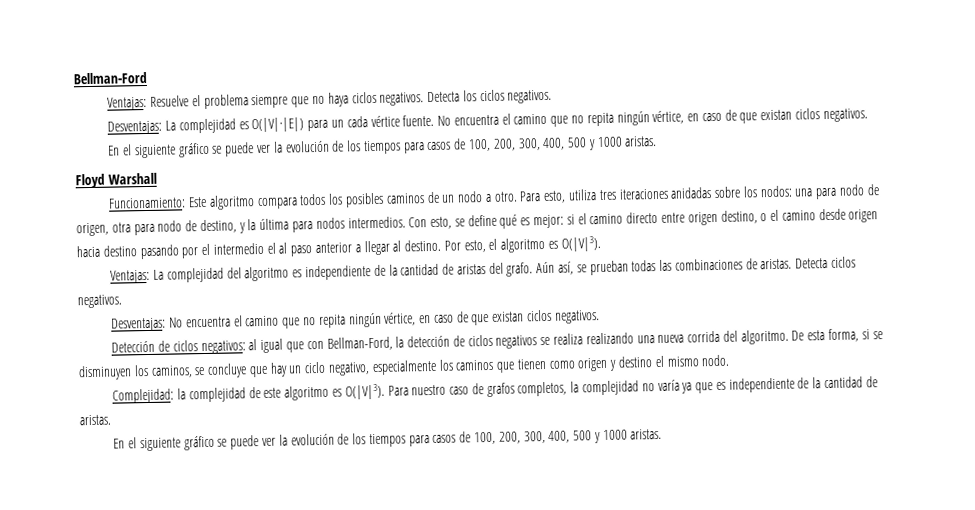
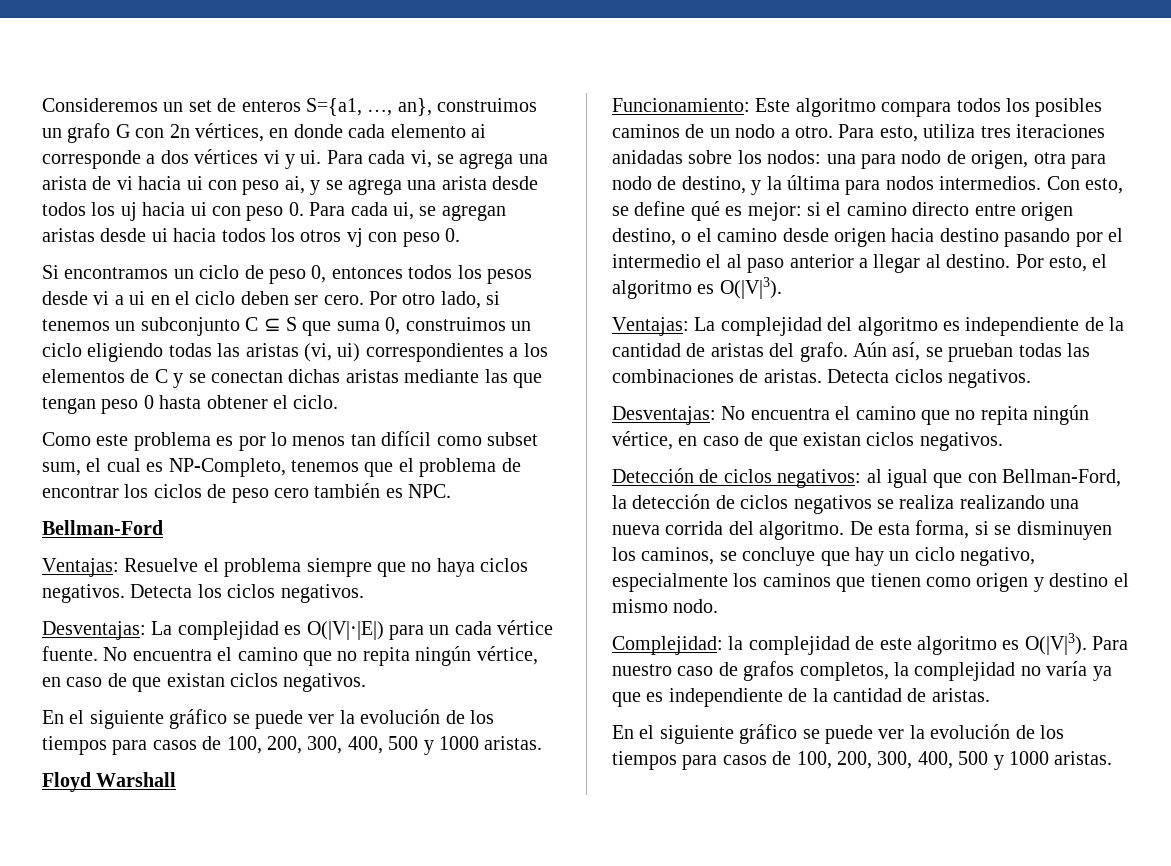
+ Consideremos un set de enteros S={a1, …, an}, construimos un grafo G con 2n vértices, en donde cada elemento ai corresponde a dos vértices vi y ui. Para cada vi, se agrega una arista de vi hacia ui con peso ai, y se agrega una arista desde todos los uj hacia ui con peso 0. Para cada ui, se agregan aristas desde ui hacia todos los otros vj con peso 0.
+ Si encontramos un ciclo de peso 0, entonces todos los pesos desde vi a ui en el ciclo deben ser cero. Por otro lado, si tenemos un subconjunto C ⊆ S que suma 0, construimos un ciclo eligiendo todas las aristas (vi, ui) correspondientes a los elementos de C y se conectan dichas aristas mediante las que tengan peso 0 hasta obtener el ciclo.
+ Como este problema es por lo menos tan difícil como subset sum, el cual es NP-Completo, tenemos que el problema de encontrar los ciclos de peso cero también es NPC.

